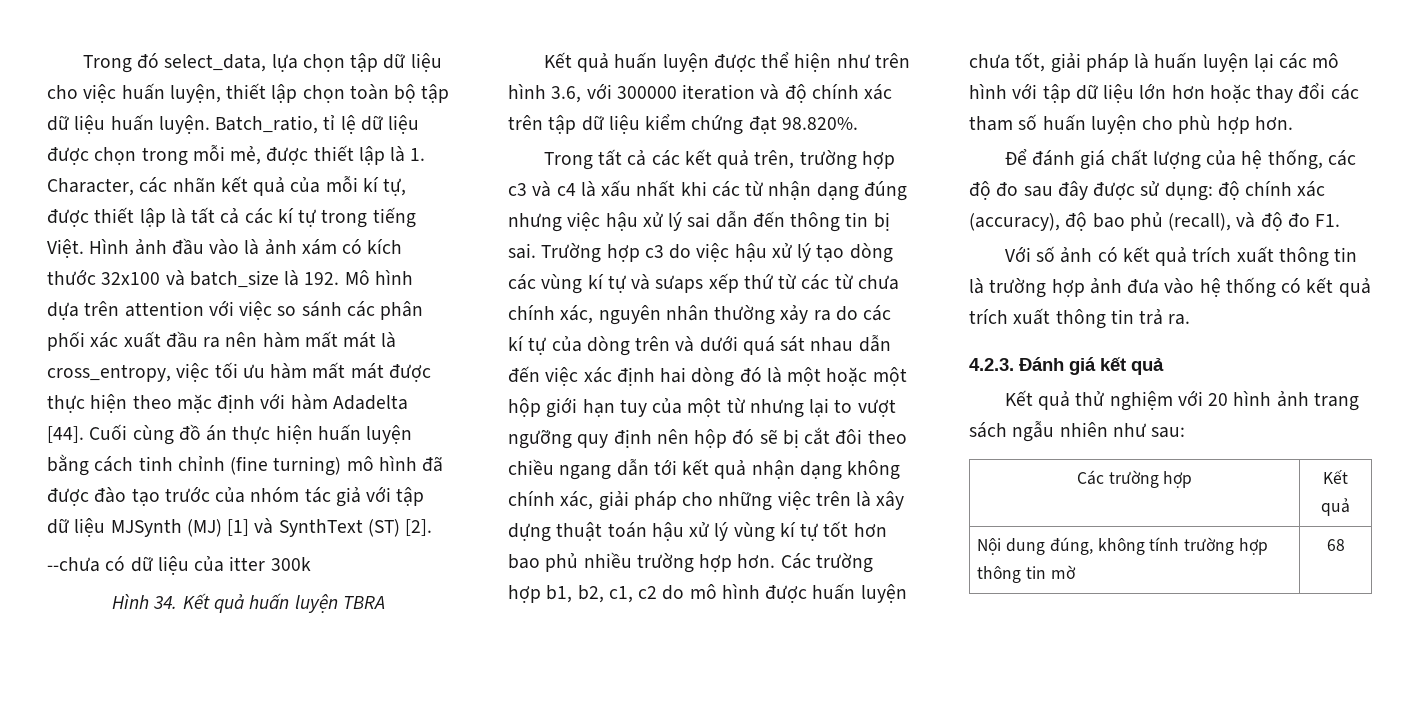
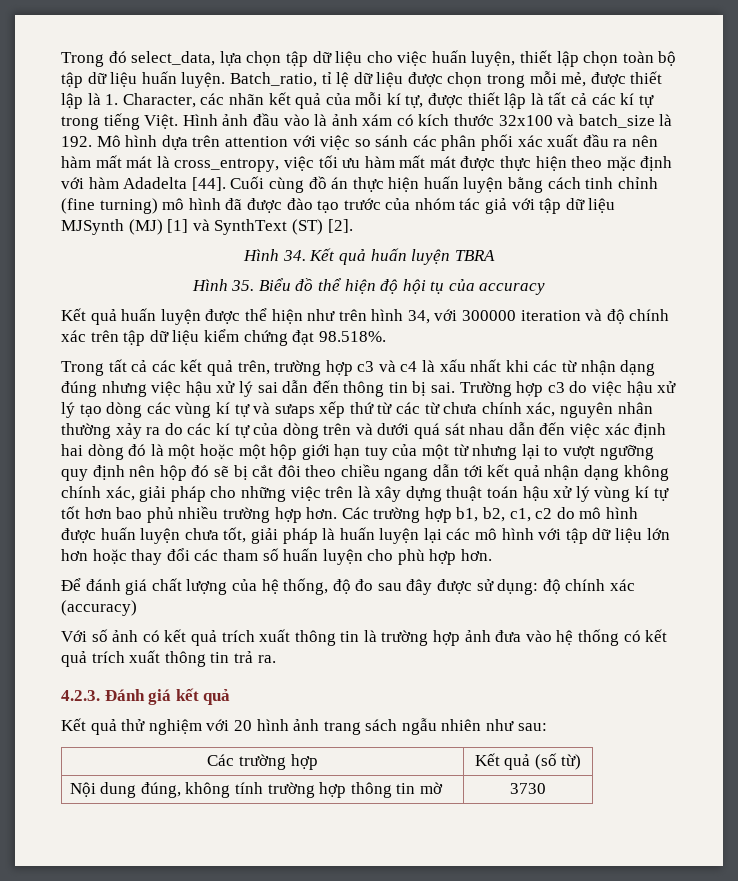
- --chưa có dữ liệu của itter 300k
+ Hình 35. Biểu đồ thể hiện độ hội tụ của accuracy
- Kết quả huấn luyện được thể hiện như trên hình 3.6, với 300000 iteration và độ chính xác trên tập dữ liệu kiểm chứng đạt 98.820%.
+ Kết quả huấn luyện được thể hiện như trên hình 34, với 300000 iteration và độ chính xác trên tập dữ liệu kiểm chứng đạt 98.518%.
- Để đánh giá chất lượng của hệ thống, các độ đo sau đây được sử dụng: độ chính xác (accuracy), độ bao phủ (recall), và độ đo F1.
+ Để đánh giá chất lượng của hệ thống, độ đo sau đây được sử dụng: độ chính xác (accuracy)
- Các trường hợp | Kết quả
+ Các trường hợp | Kết quả (số từ)
- Nội dung đúng, không tính trường hợp thông tin mờ | 68
+ Nội dung đúng, không tính trường hợp thông tin mờ | 3730

